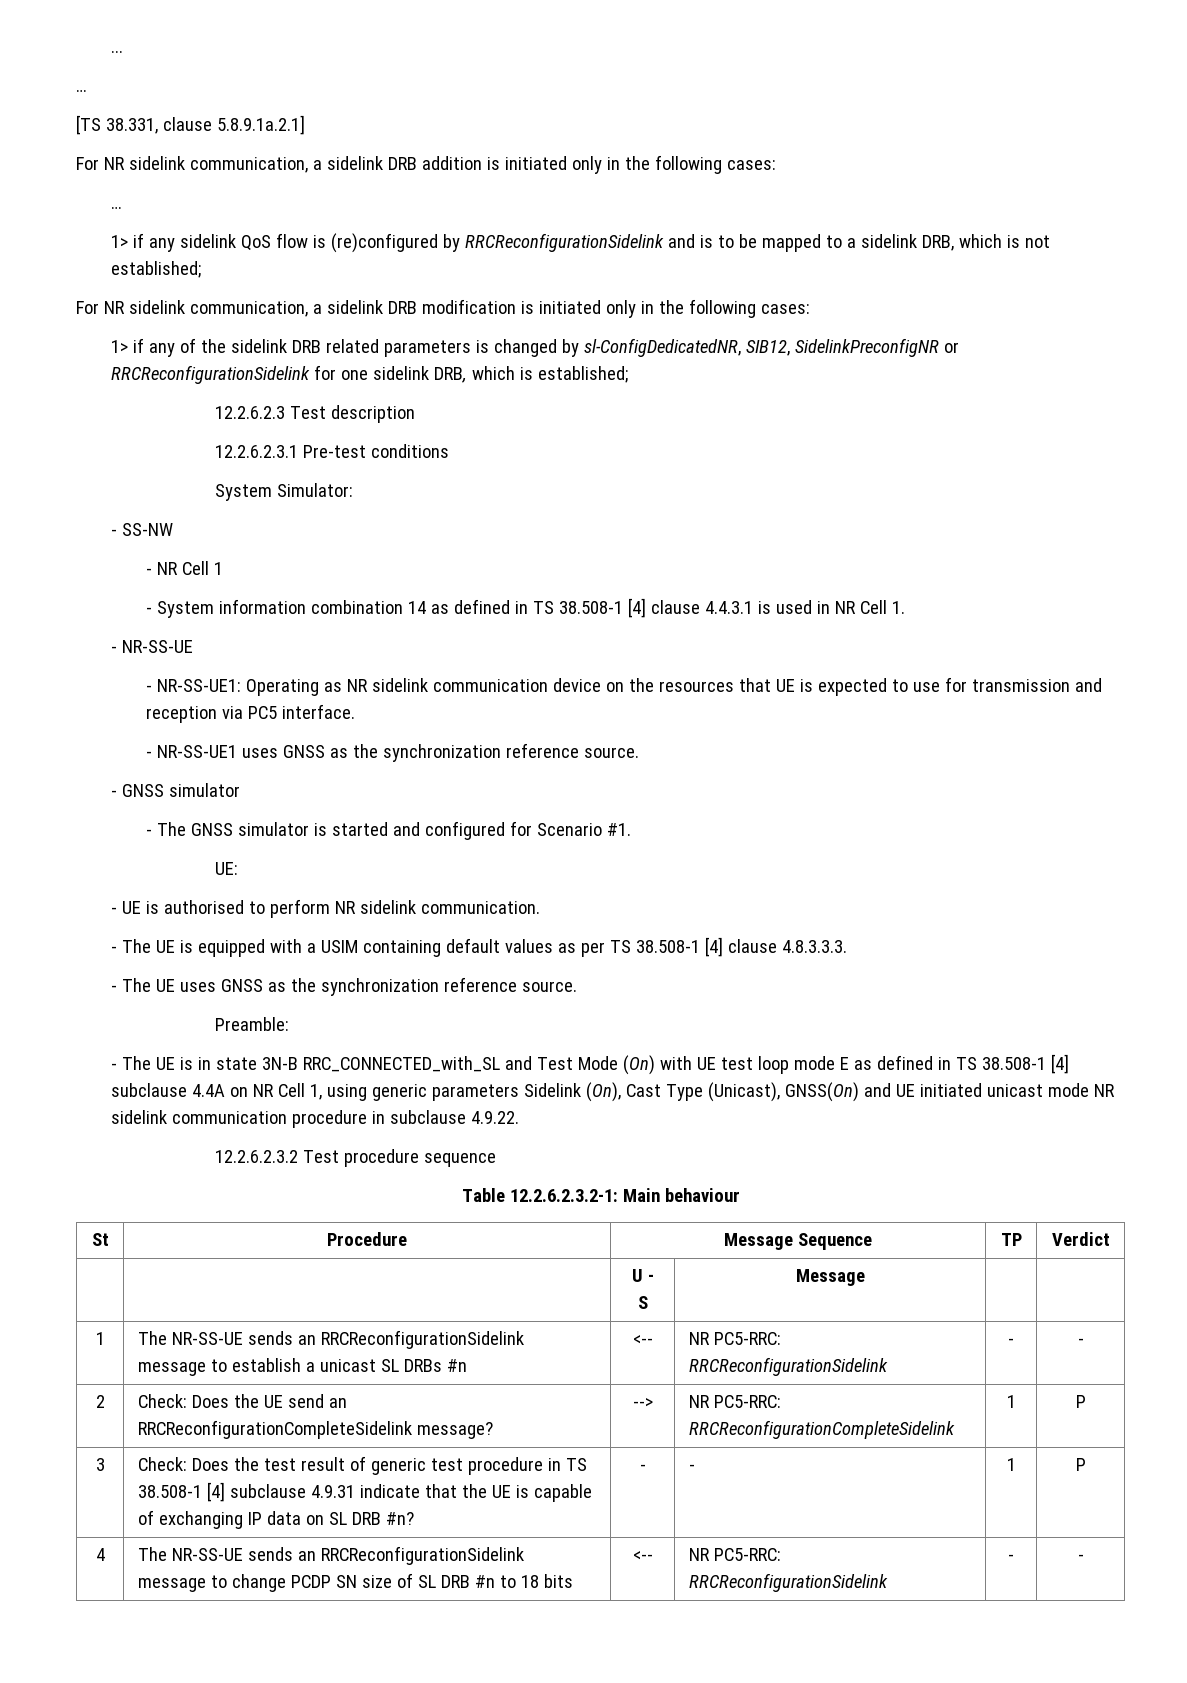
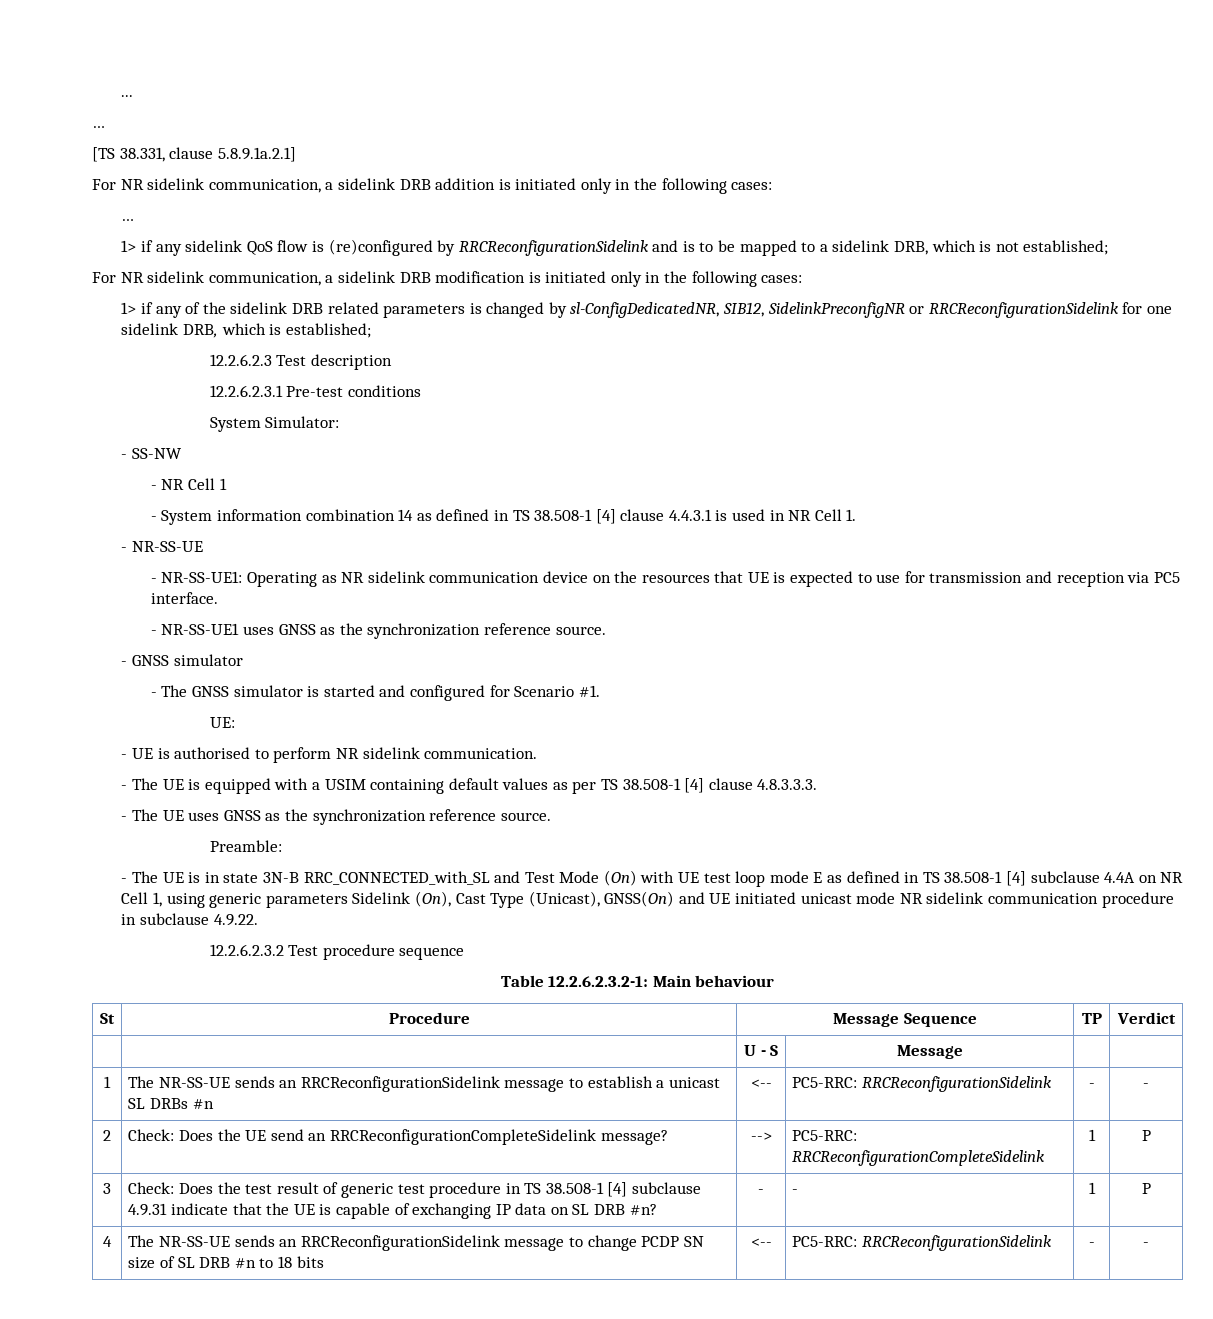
- 1 | The NR-SS-UE sends an RRCReconfigurationSidelink message to establish a unicast SL DRBs #n | <-- | NR PC5-RRC: RRCReconfigurationSidelink | - | -
+ 1 | The NR-SS-UE sends an RRCReconfigurationSidelink message to establish a unicast SL DRBs #n | <-- | PC5-RRC: RRCReconfigurationSidelink | - | -
- 2 | Check: Does the UE send an RRCReconfigurationCompleteSidelink message? | --> | NR PC5-RRC: RRCReconfigurationCompleteSidelink | 1 | P
+ 2 | Check: Does the UE send an RRCReconfigurationCompleteSidelink message? | --> | PC5-RRC: RRCReconfigurationCompleteSidelink | 1 | P
- 4 | The NR-SS-UE sends an RRCReconfigurationSidelink message to change PCDP SN size of SL DRB #n to 18 bits | <-- | NR PC5-RRC: RRCReconfigurationSidelink | - | -
+ 4 | The NR-SS-UE sends an RRCReconfigurationSidelink message to change PCDP SN size of SL DRB #n to 18 bits | <-- | PC5-RRC: RRCReconfigurationSidelink | - | -

